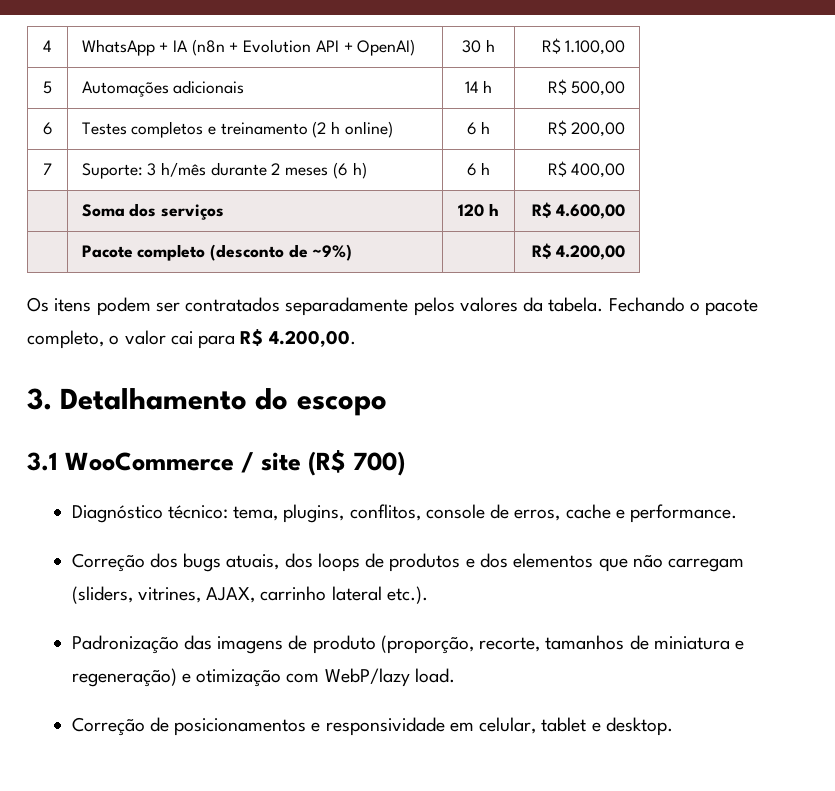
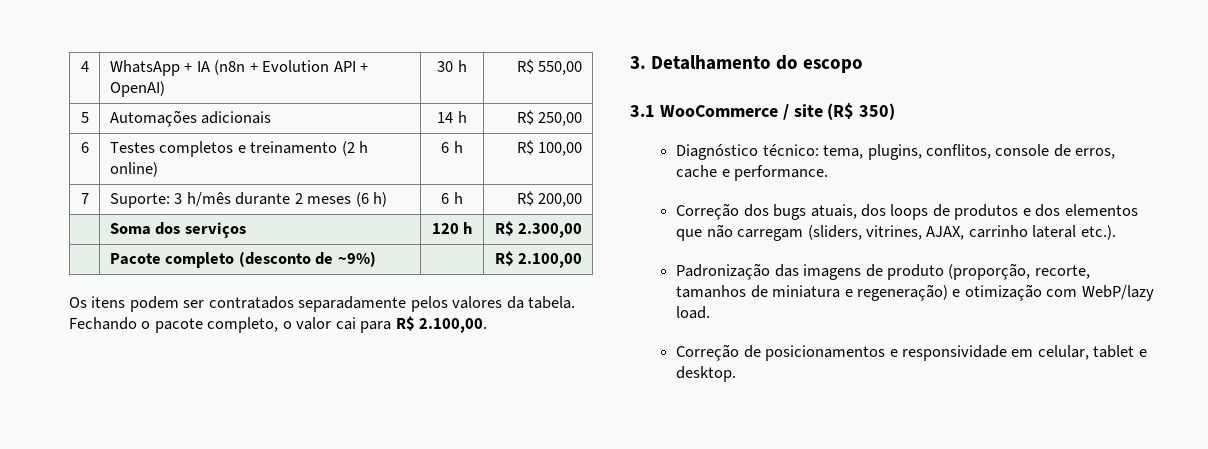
- 4 | WhatsApp + IA (n8n + Evolution API + OpenAI) | 30 h | R$ 1.100,00
+ 4 | WhatsApp + IA (n8n + Evolution API + OpenAI) | 30 h | R$ 550,00
- 5 | Automações adicionais | 14 h | R$ 500,00
+ 5 | Automações adicionais | 14 h | R$ 250,00
- 6 | Testes completos e treinamento (2 h online) | 6 h | R$ 200,00
+ 6 | Testes completos e treinamento (2 h online) | 6 h | R$ 100,00
- 7 | Suporte: 3 h/mês durante 2 meses (6 h) | 6 h | R$ 400,00
+ 7 | Suporte: 3 h/mês durante 2 meses (6 h) | 6 h | R$ 200,00
- | Soma dos serviços | 120 h | R$ 4.600,00
+ | Soma dos serviços | 120 h | R$ 2.300,00
- | Pacote completo (desconto de ~9%) | | R$ 4.200,00
+ | Pacote completo (desconto de ~9%) | | R$ 2.100,00
- Fechando o pacote completo, o valor cai para R$ 4.200,00.
+ Fechando o pacote completo, o valor cai para R$ 2.100,00.
- 3.1 WooCommerce / site (R$ 700)
+ 3.1 WooCommerce / site (R$ 350)

